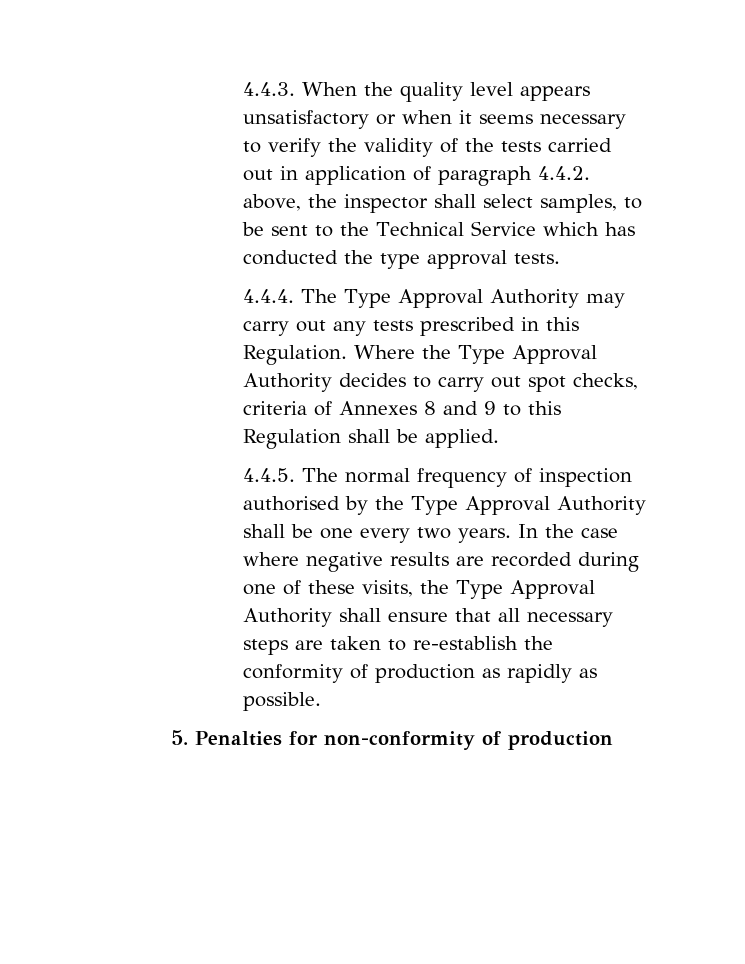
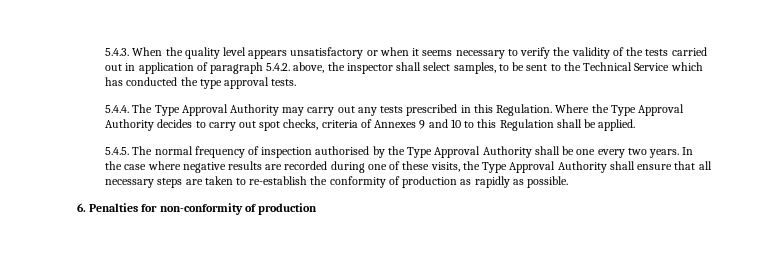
- 4.4.3. When the quality level appears unsatisfactory or when it seems necessary to verify the validity of the tests carried out in application of paragraph 4.4.2. above, the inspector shall select samples, to be sent to the Technical Service which has conducted the type approval tests.
+ 5.4.3. When the quality level appears unsatisfactory or when it seems necessary to verify the validity of the tests carried out in application of paragraph 5.4.2. above, the inspector shall select samples, to be sent to the Technical Service which has conducted the type approval tests.
- 4.4.4. The Type Approval Authority may carry out any tests prescribed in this Regulation.
+ 5.4.4. The Type Approval Authority may carry out any tests prescribed in this Regulation.
- Where the Type Approval Authority decides to carry out spot checks, criteria of Annexes 8 and 9 to this Regulation shall be applied.
+ Where the Type Approval Authority decides to carry out spot checks, criteria of Annexes 9 and 10 to this Regulation shall be applied.
- 4.4.5. The normal frequency of inspection authorised by the Type Approval Authority shall be one every two years.
+ 5.4.5. The normal frequency of inspection authorised by the Type Approval Authority shall be one every two years.
- 5. Penalties for non-conformity of production
+ 6. Penalties for non-conformity of production

